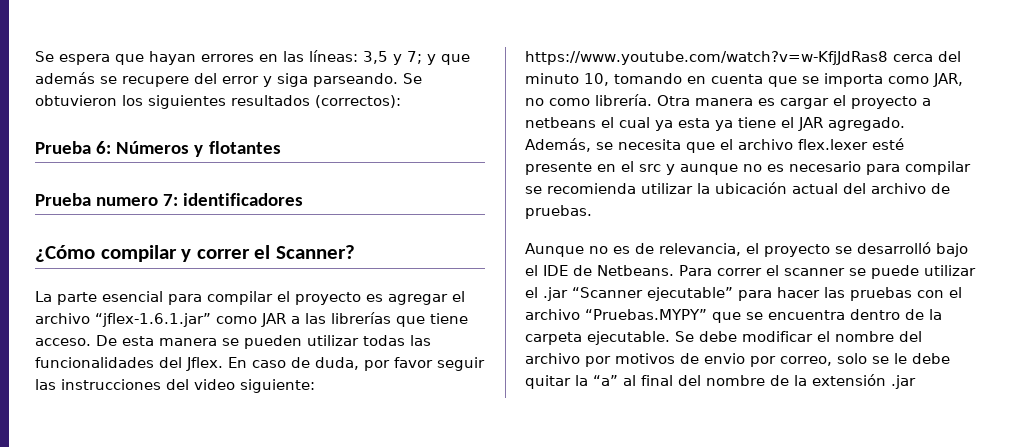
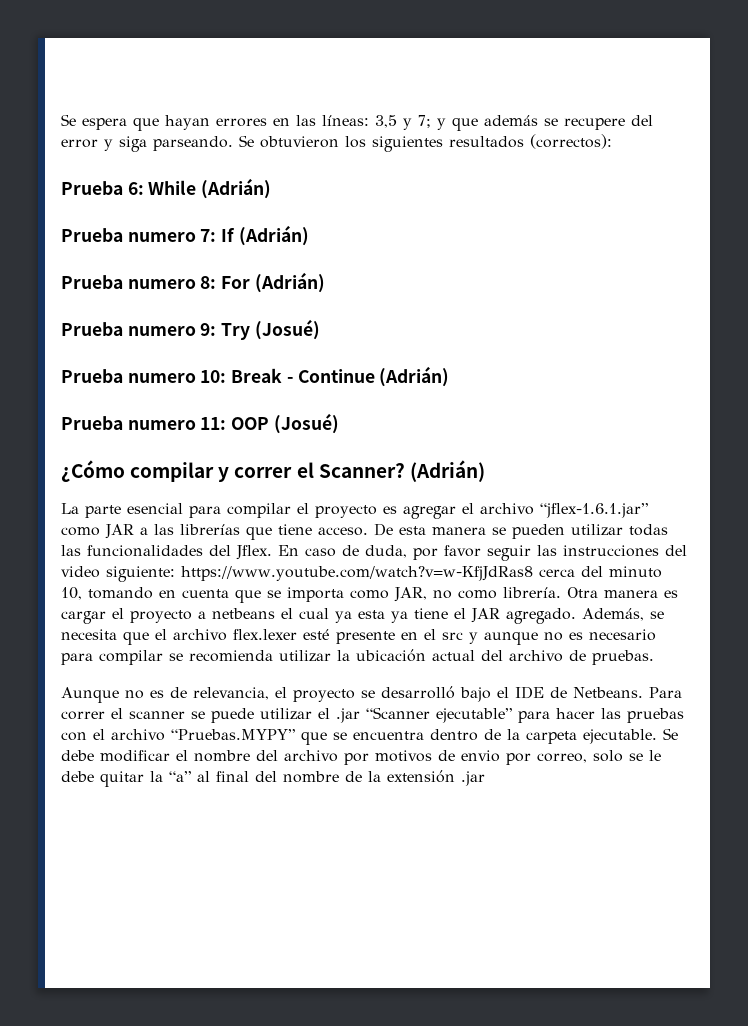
- Prueba 6: Números y flotantes
+ Prueba 6: While (Adrián)
- Prueba numero 7: identificadores
+ Prueba numero 7: If (Adrián)
+ Prueba numero 8: For (Adrián)
+ Prueba numero 9: Try (Josué)
+ Prueba numero 10: Break - Continue (Adrián)
+ Prueba numero 11: OOP (Josué)
- ¿Cómo compilar y correr el Scanner?
+ ¿Cómo compilar y correr el Scanner? (Adrián)

